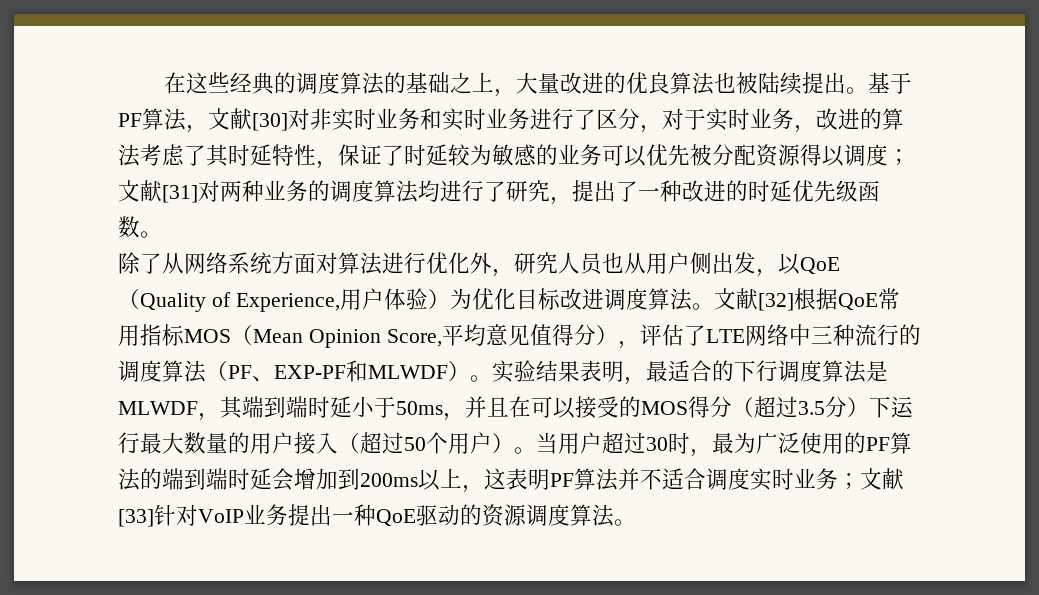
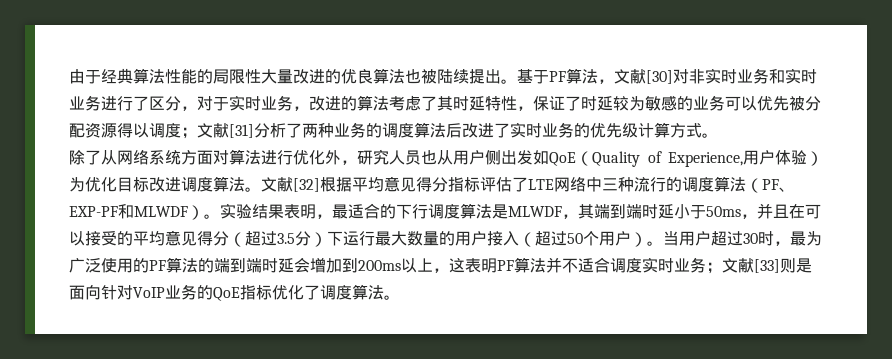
- 在这些经典的调度算法的基础之上，大量改进的优良算法也被陆续提出。
+ 由于经典算法性能的局限性大量改进的优良算法也被陆续提出。
- 基于PF算法，文献[30]对非实时业务和实时业务进行了区分，对于实时业务，改进的算法考虑了其时延特性，保证了时延较为敏感的业务可以优先被分配资源得以调度；文献[31]对两种业务的调度算法均进行了研究，提出了一种改进的时延优先级函数。
+ 基于PF算法，文献[30]对非实时业务和实时业务进行了区分，对于实时业务，改进的算法考虑了其时延特性，保证了时延较为敏感的业务可以优先被分配资源得以调度；文献[31]分析了两种业务的调度算法后改进了实时业务的优先级计算方式。
- 除了从网络系统方面对算法进行优化外，研究人员也从用户侧出发，以QoE（Quality of Experience,用户体验）为优化目标改进调度算法。
+ 除了从网络系统方面对算法进行优化外，研究人员也从用户侧出发如QoE（Quality of Experience,用户体验）为优化目标改进调度算法。
- 文献[32]根据QoE常用指标MOS（Mean Opinion Score,平均意见值得分），评估了LTE网络中三种流行的调度算法（PF、EXP-PF和MLWDF）。
+ 文献[32]根据平均意见得分指标评估了LTE网络中三种流行的调度算法（PF、EXP-PF和MLWDF）。
- 实验结果表明，最适合的下行调度算法是MLWDF，其端到端时延小于50ms，并且在可以接受的MOS得分（超过3.5分）下运行最大数量的用户接入（超过50个用户）。
+ 实验结果表明，最适合的下行调度算法是MLWDF，其端到端时延小于50ms，并且在可以接受的平均意见得分（超过3.5分）下运行最大数量的用户接入（超过50个用户）。
- 当用户超过30时，最为广泛使用的PF算法的端到端时延会增加到200ms以上，这表明PF算法并不适合调度实时业务；文献[33]针对VoIP业务提出一种QoE驱动的资源调度算法。
+ 当用户超过30时，最为广泛使用的PF算法的端到端时延会增加到200ms以上，这表明PF算法并不适合调度实时业务；文献[33]则是面向针对VoIP业务的QoE指标优化了调度算法。

